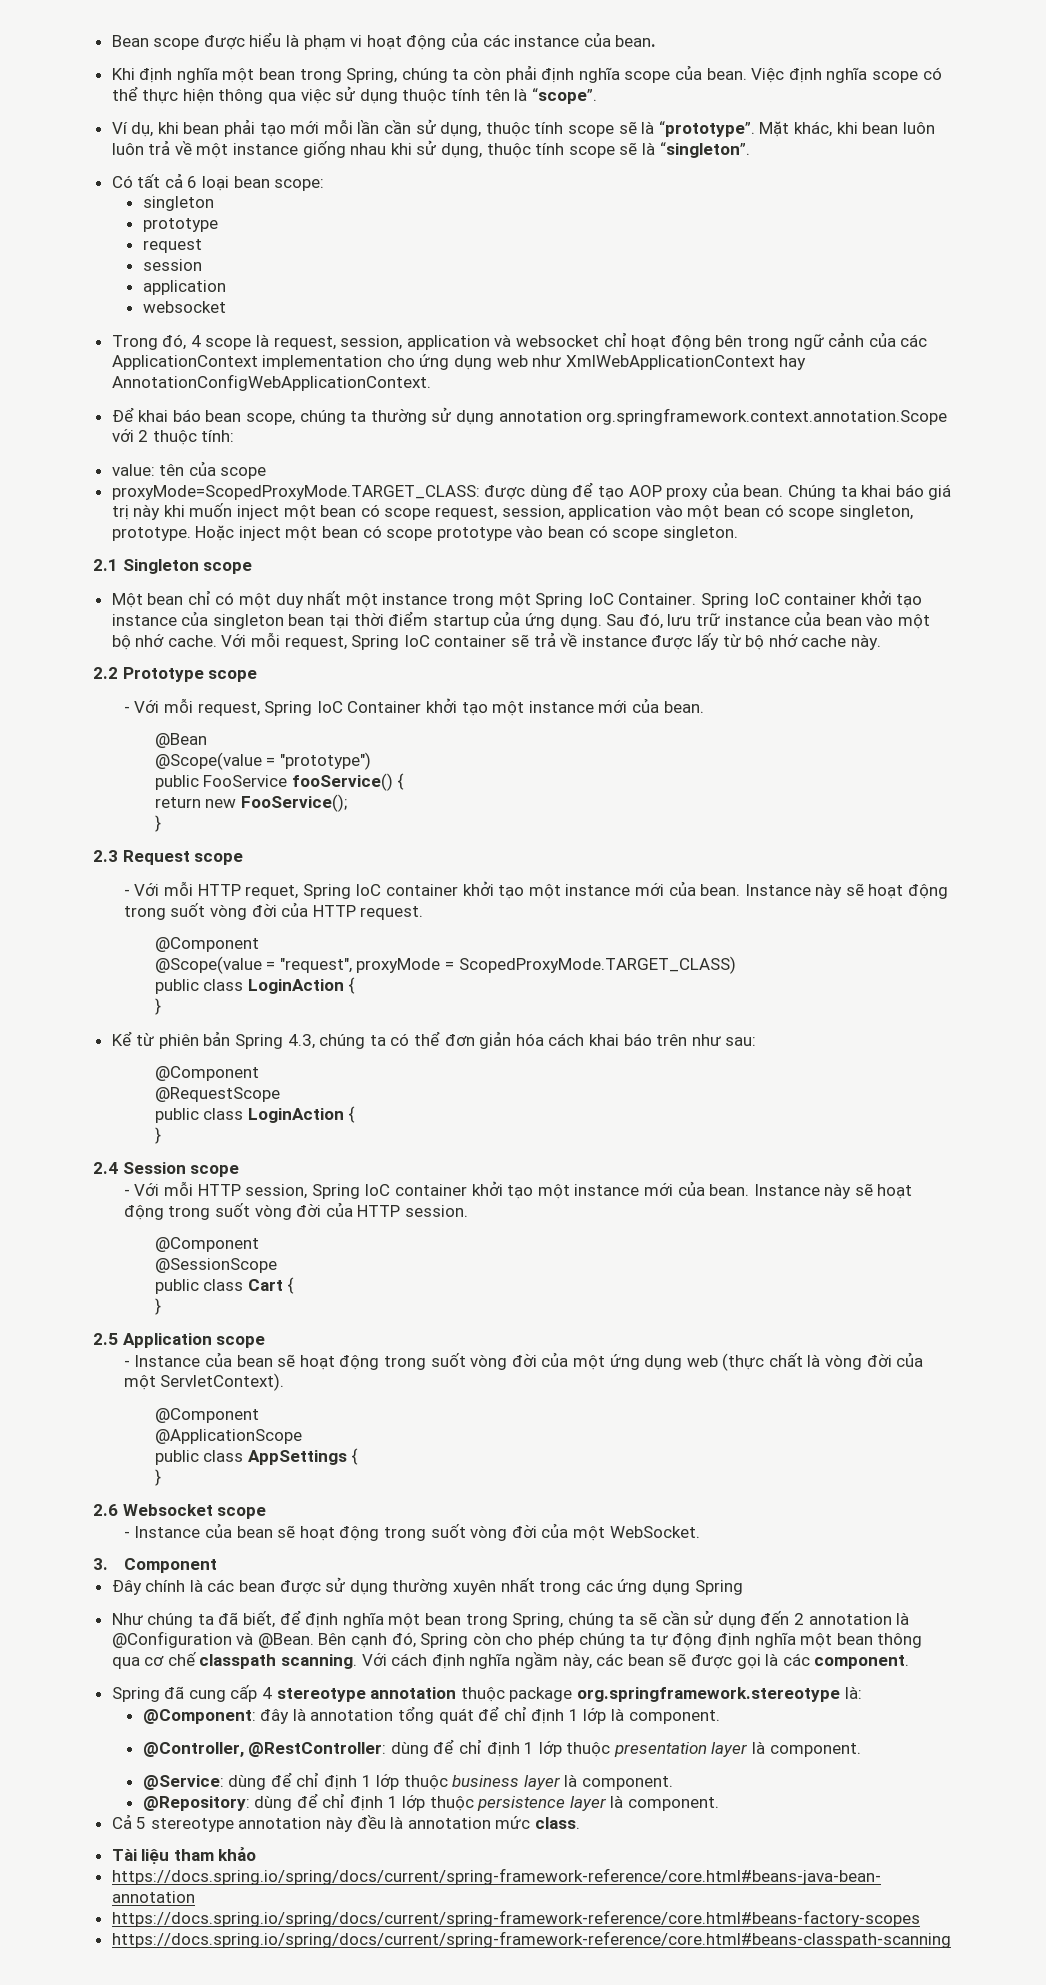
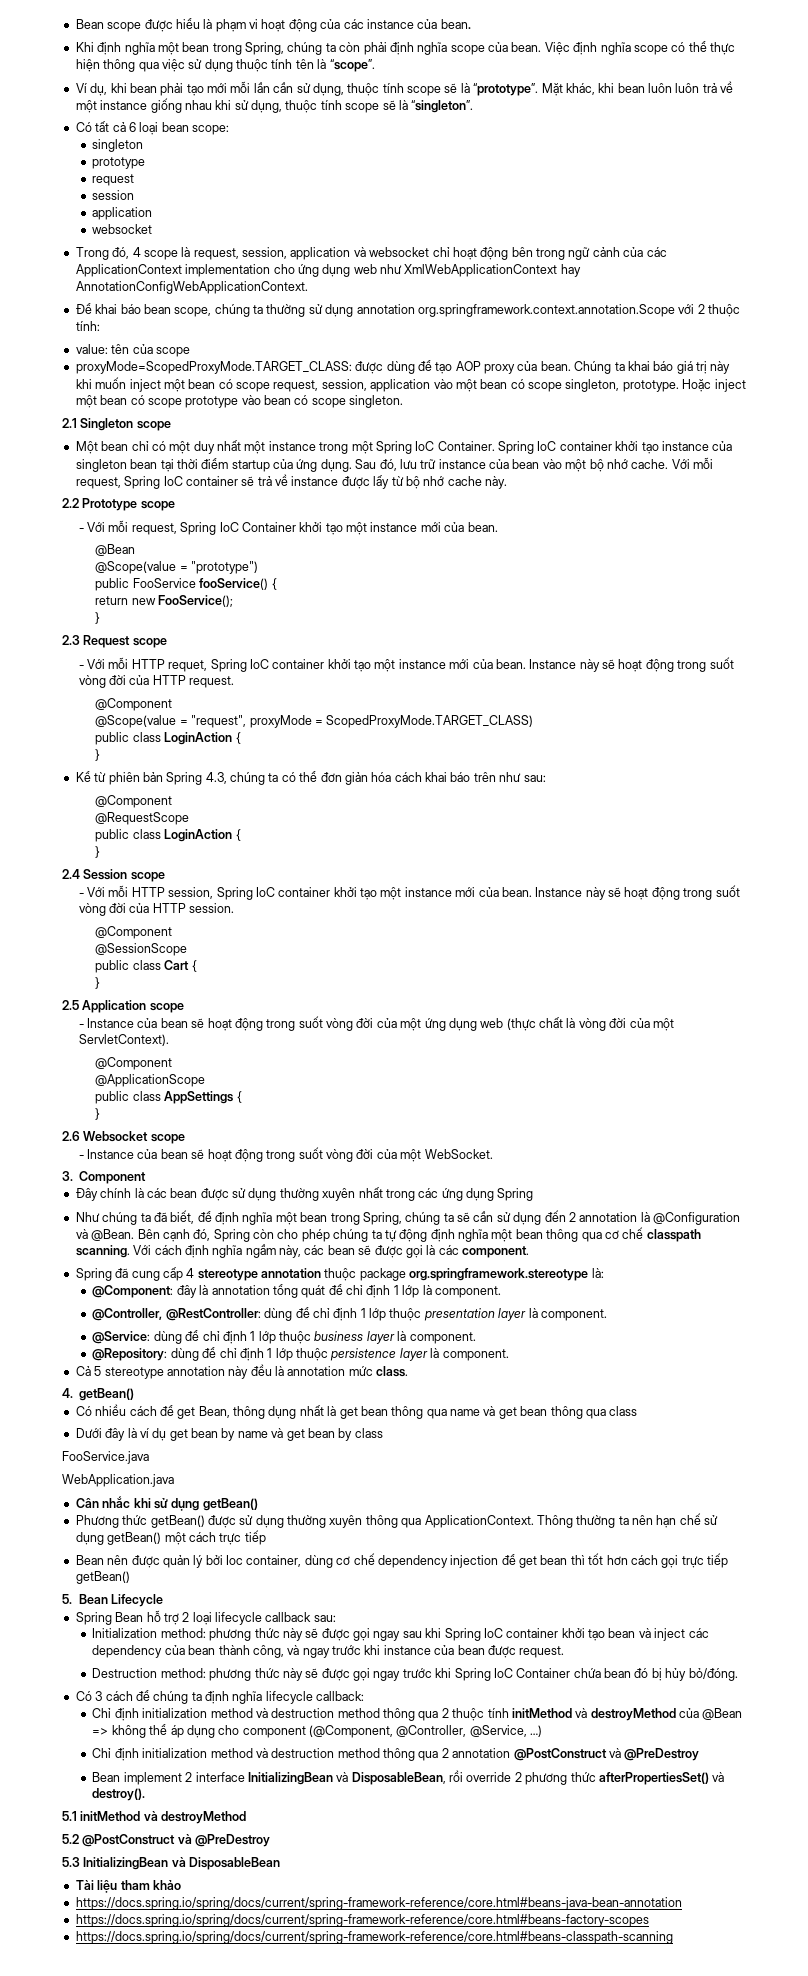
+ 4. getBean()
+ Có nhiều cách để get Bean, thông dụng nhất là get bean thông qua name và get bean thông qua class
+ Dưới đây là ví dụ get bean by name và get bean by class
+ FooService.java
+ WebApplication.java
+ Cân nhắc khi sử dụng getBean()
+ Phương thức getBean() được sử dụng thường xuyên thông qua ApplicationContext. Thông thường ta nên hạn chế sử dụng getBean() một cách trực tiếp
+ Bean nên được quản lý bởi Ioc container, dùng cơ chế dependency injection để get bean thì tốt hơn cách gọi trực tiếp getBean()
+ 5. Bean Lifecycle
+ Spring Bean hỗ trợ 2 loại lifecycle callback sau:
+ Initialization method: phương thức này sẽ được gọi ngay sau khi Spring IoC container khởi tạo bean và inject các dependency của bean thành công, và ngay trước khi instance của bean được request.
+ Destruction method: phương thức này sẽ được gọi ngay trước khi Spring IoC Container chứa bean đó bị hủy bỏ/đóng.
+ Có 3 cách để chúng ta định nghĩa lifecycle callback:
+ Chỉ định initialization method và destruction method thông qua 2 thuộc tính initMethod và destroyMethod của @Bean => không thể áp dụng cho component (@Component, @Controller, @Service, …)
+ Chỉ định initialization method và destruction method thông qua 2 annotation @PostConstruct và @PreDestroy
+ Bean implement 2 interface InitializingBean và DisposableBean, rồi override 2 phương thức afterPropertiesSet() và destroy().
+ 5.1 initMethod và destroyMethod
+ 5.2 @PostConstruct và @PreDestroy
+ 5.3 InitializingBean và DisposableBean

